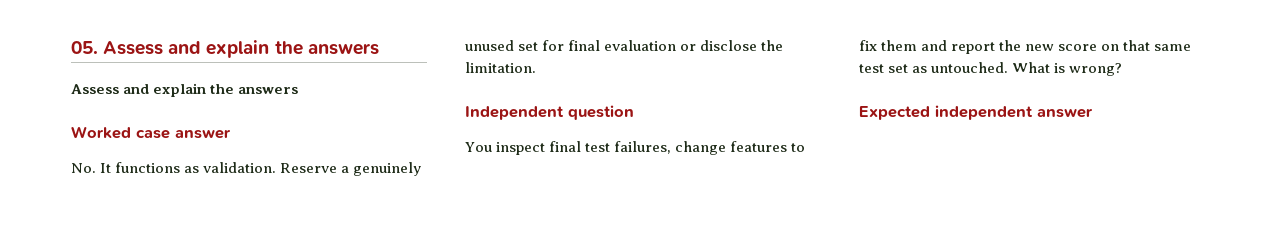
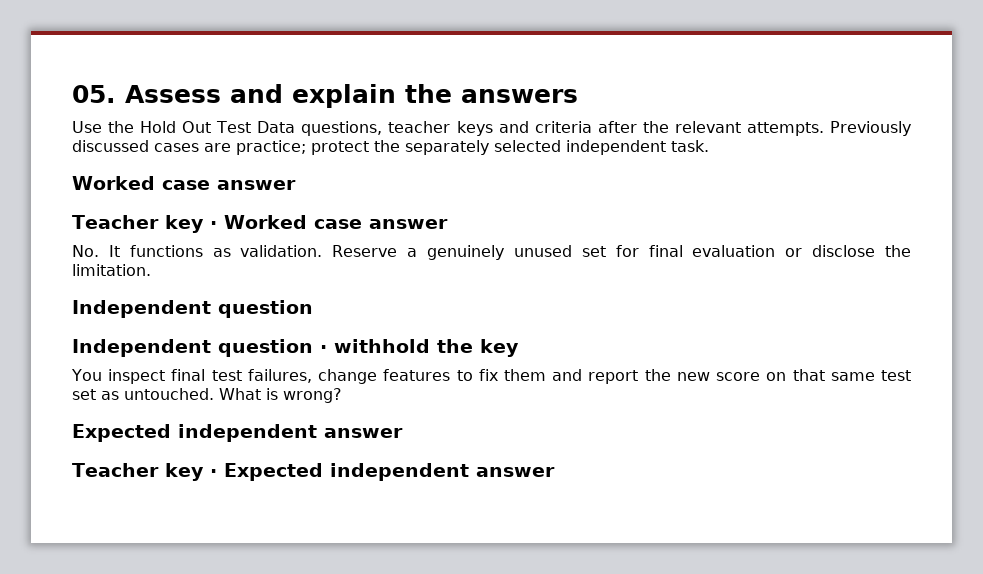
  05. Assess and explain the answers
- Assess and explain the answers
+ Use the Hold Out Test Data questions, teacher keys and criteria after the relevant attempts. Previously discussed cases are practice; protect the separately selected independent task.
  Worked case answer
+ Teacher key · Worked case answer
+ Independent question · withhold the key
+ Teacher key · Expected independent answer

